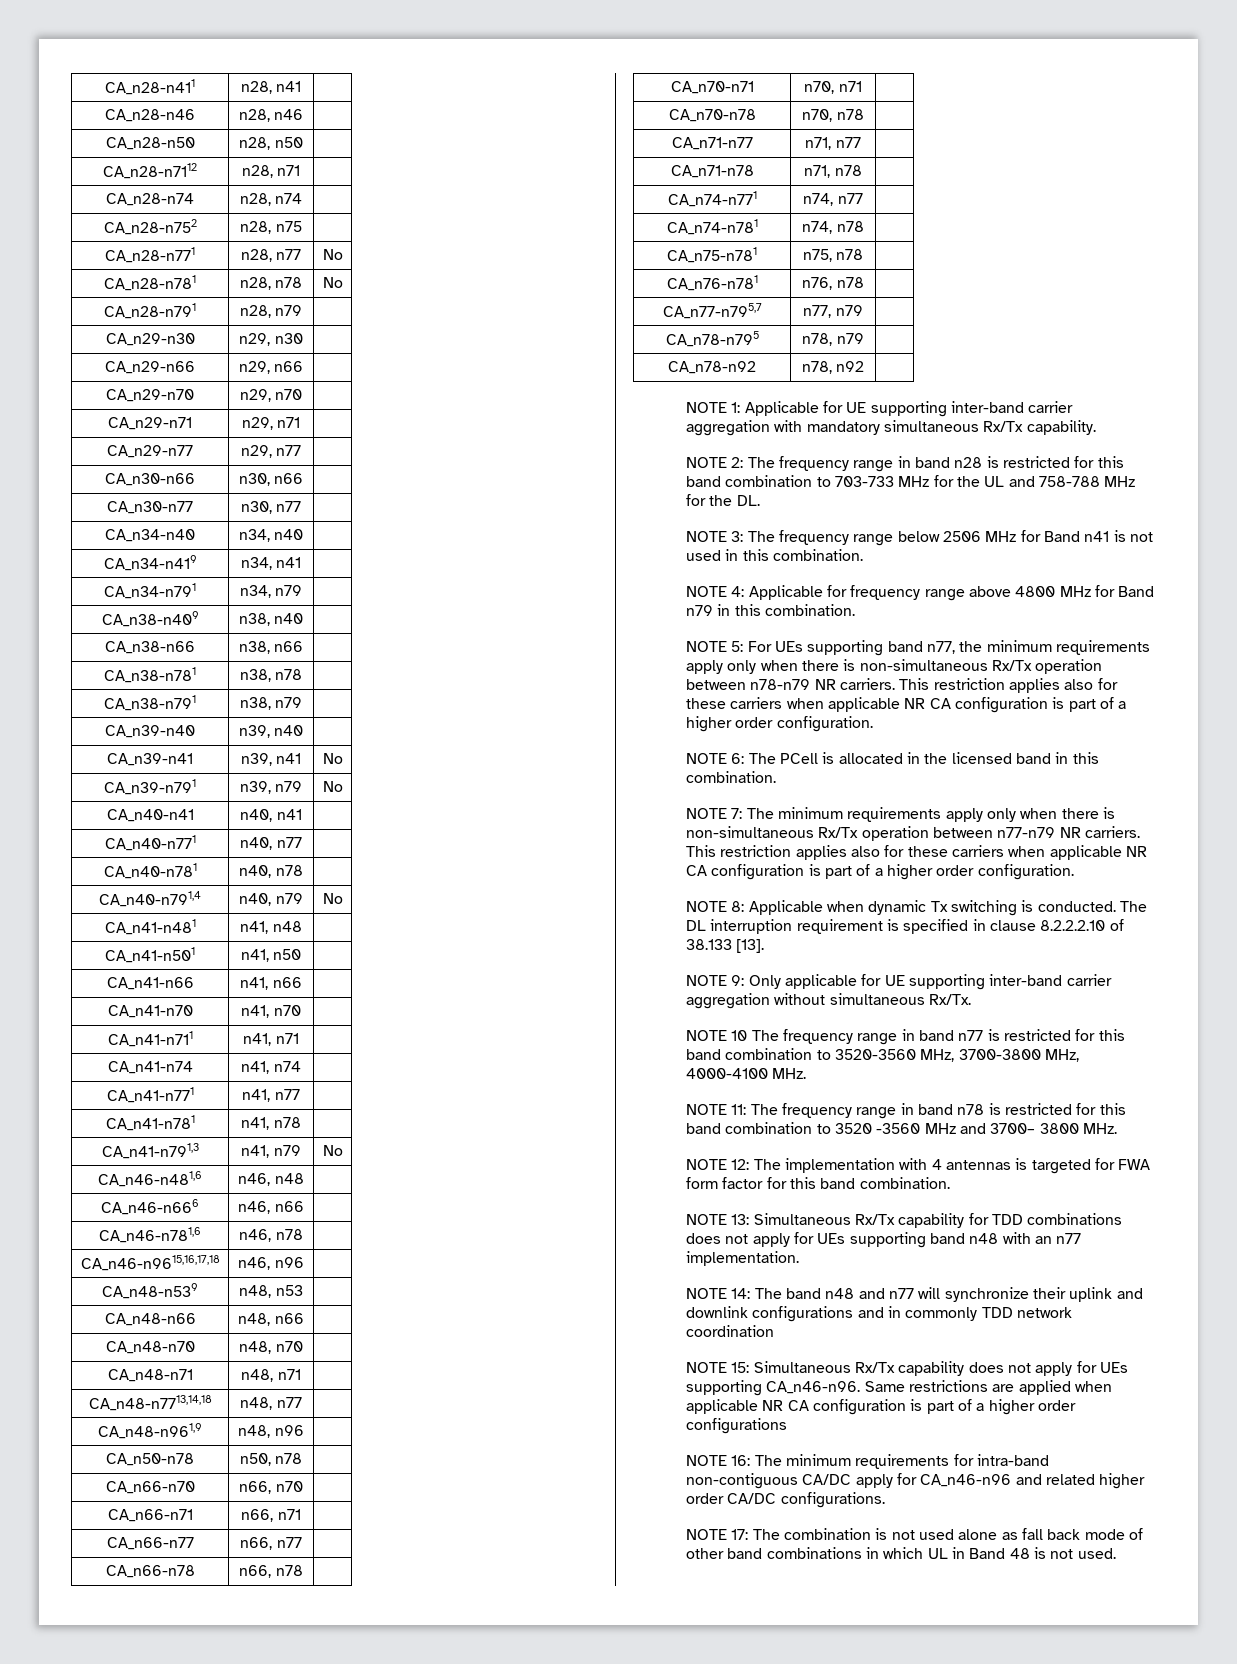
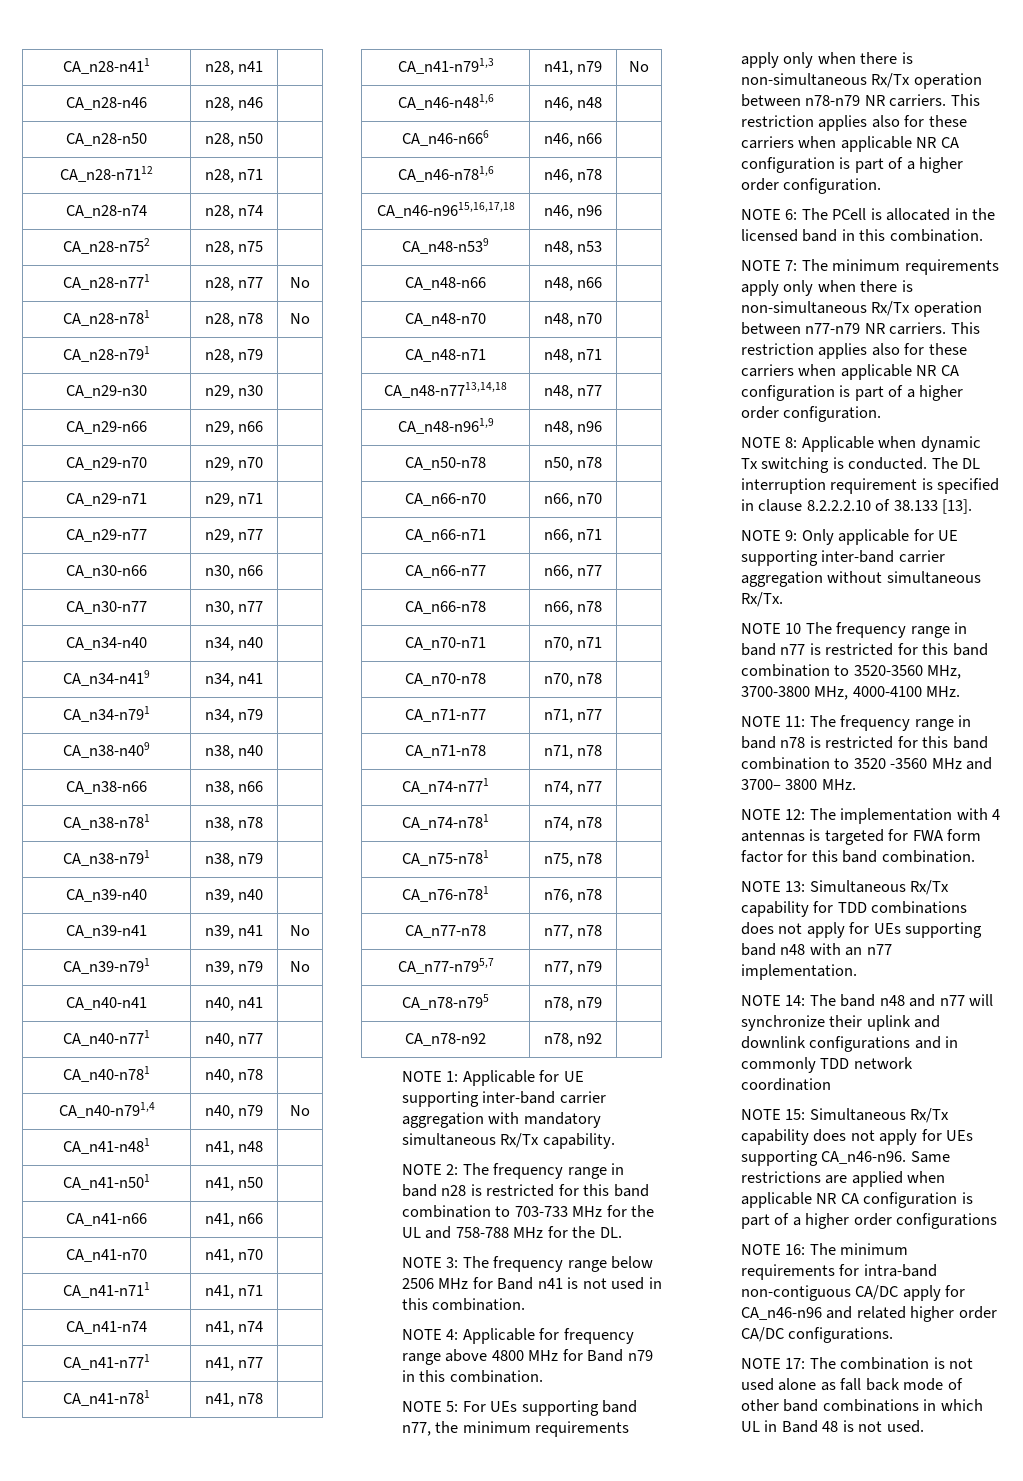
+ CA_n77-n78 | n77, n78 |

